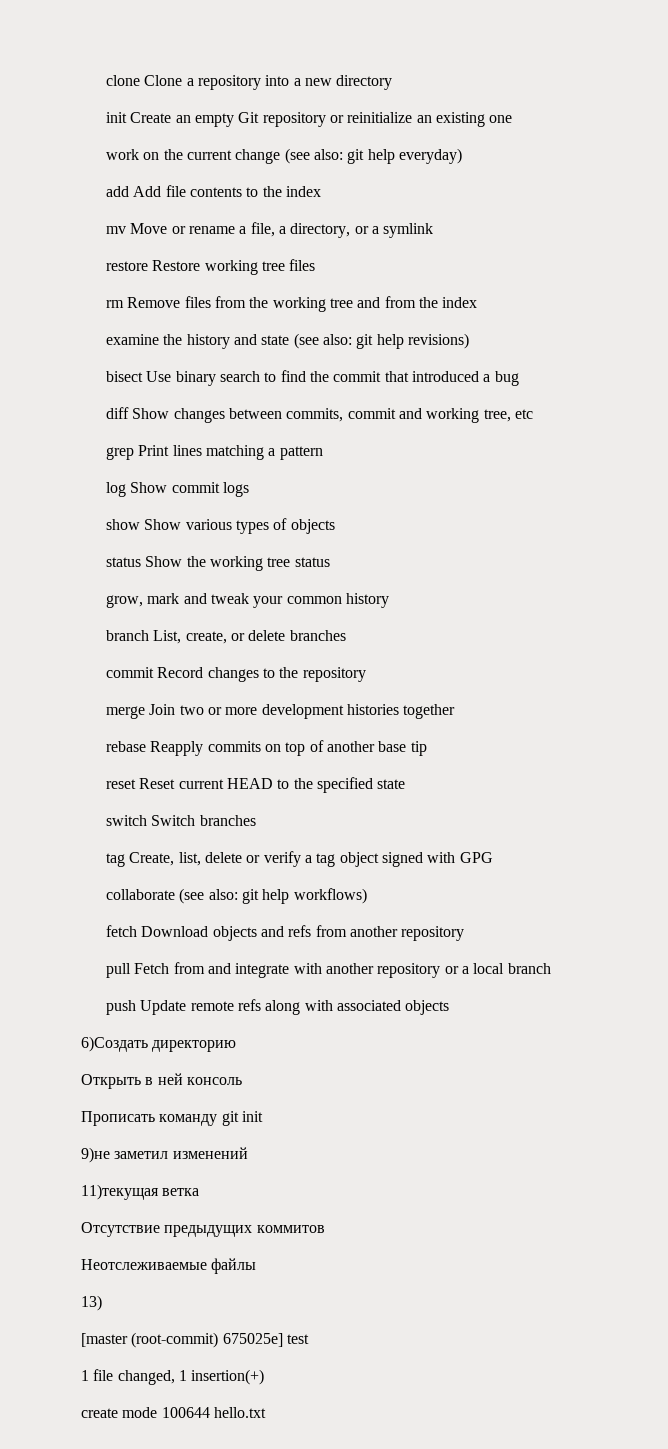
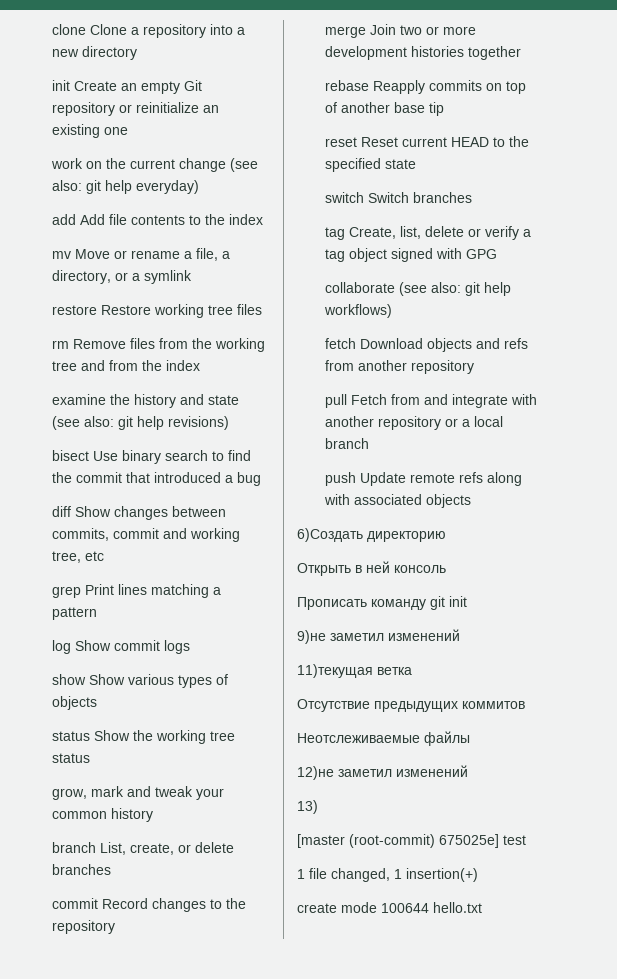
+ 12)не заметил изменений

